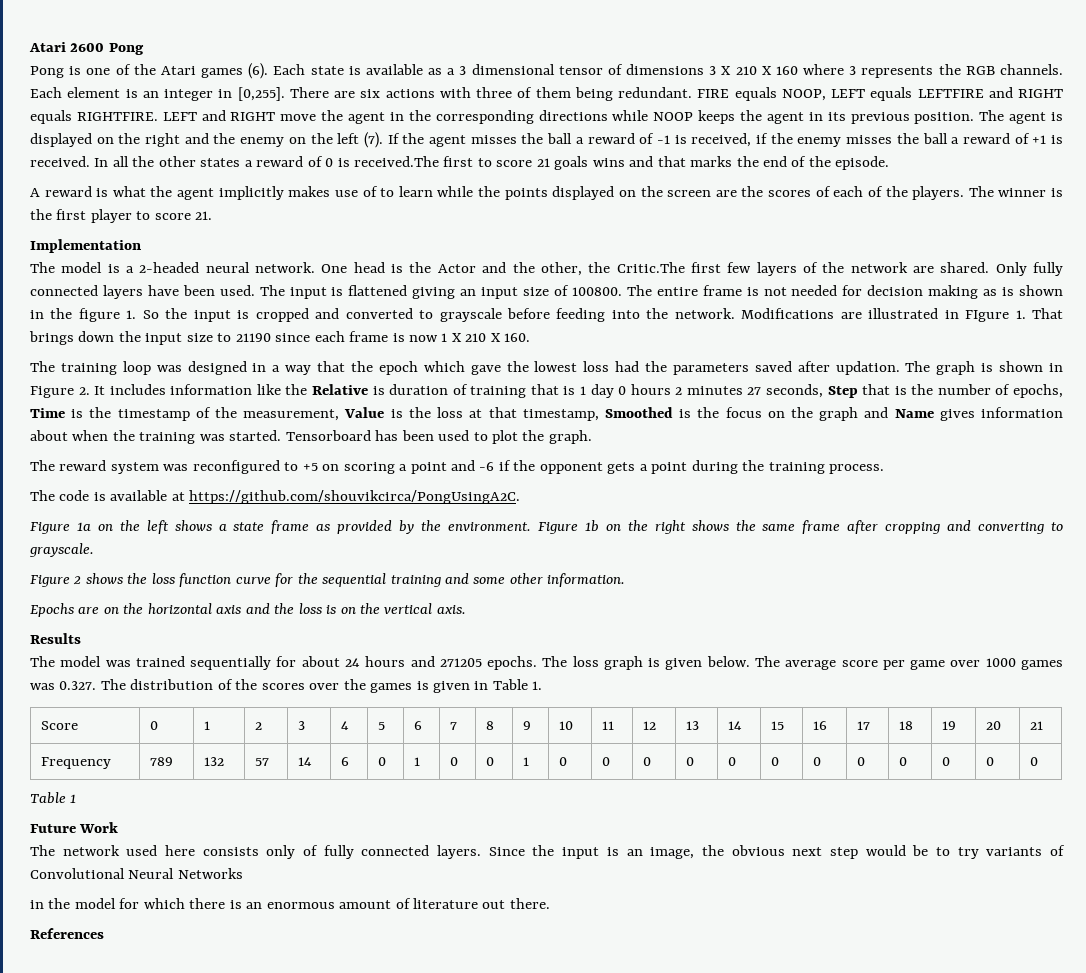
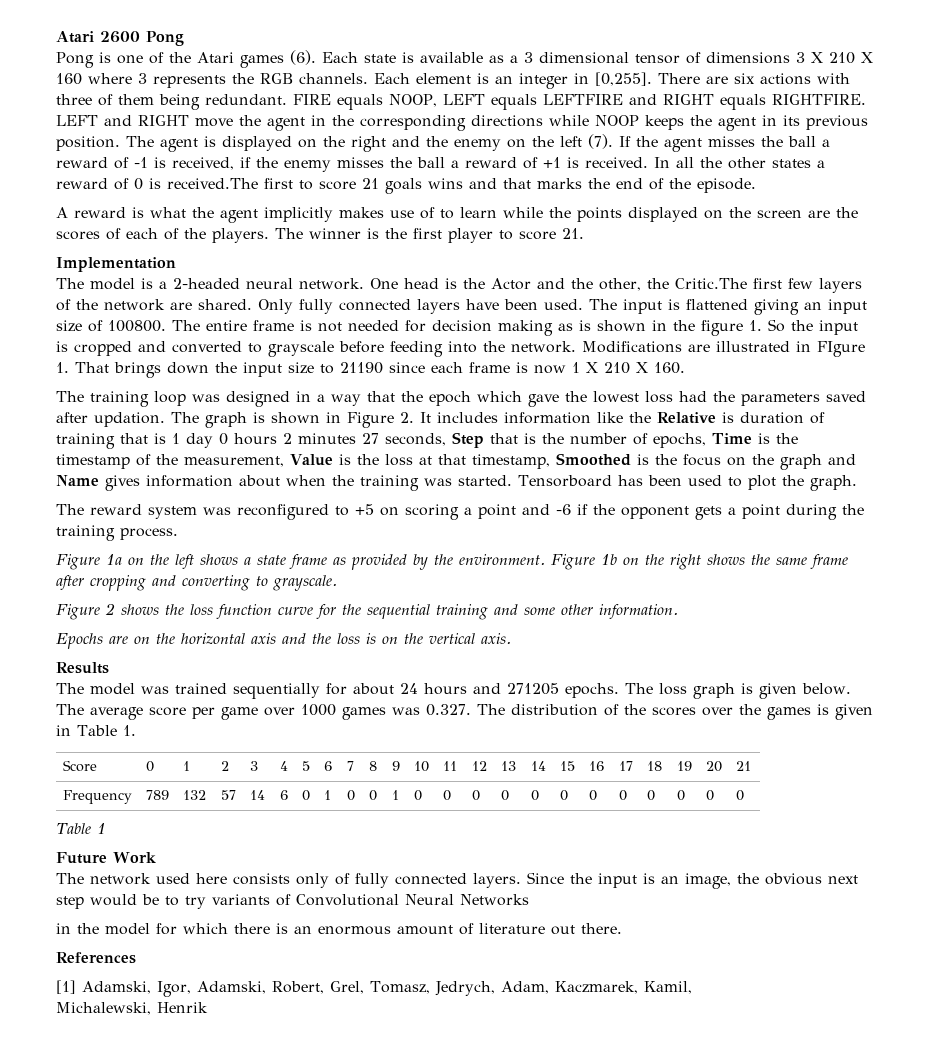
- The code is available at https://github.com/shouvikcirca/PongUsingA2C.
+ [1] Adamski, Igor, Adamski, Robert, Grel, Tomasz, Jedrych, Adam, Kaczmarek, Kamil,
+ Michalewski, Henrik

